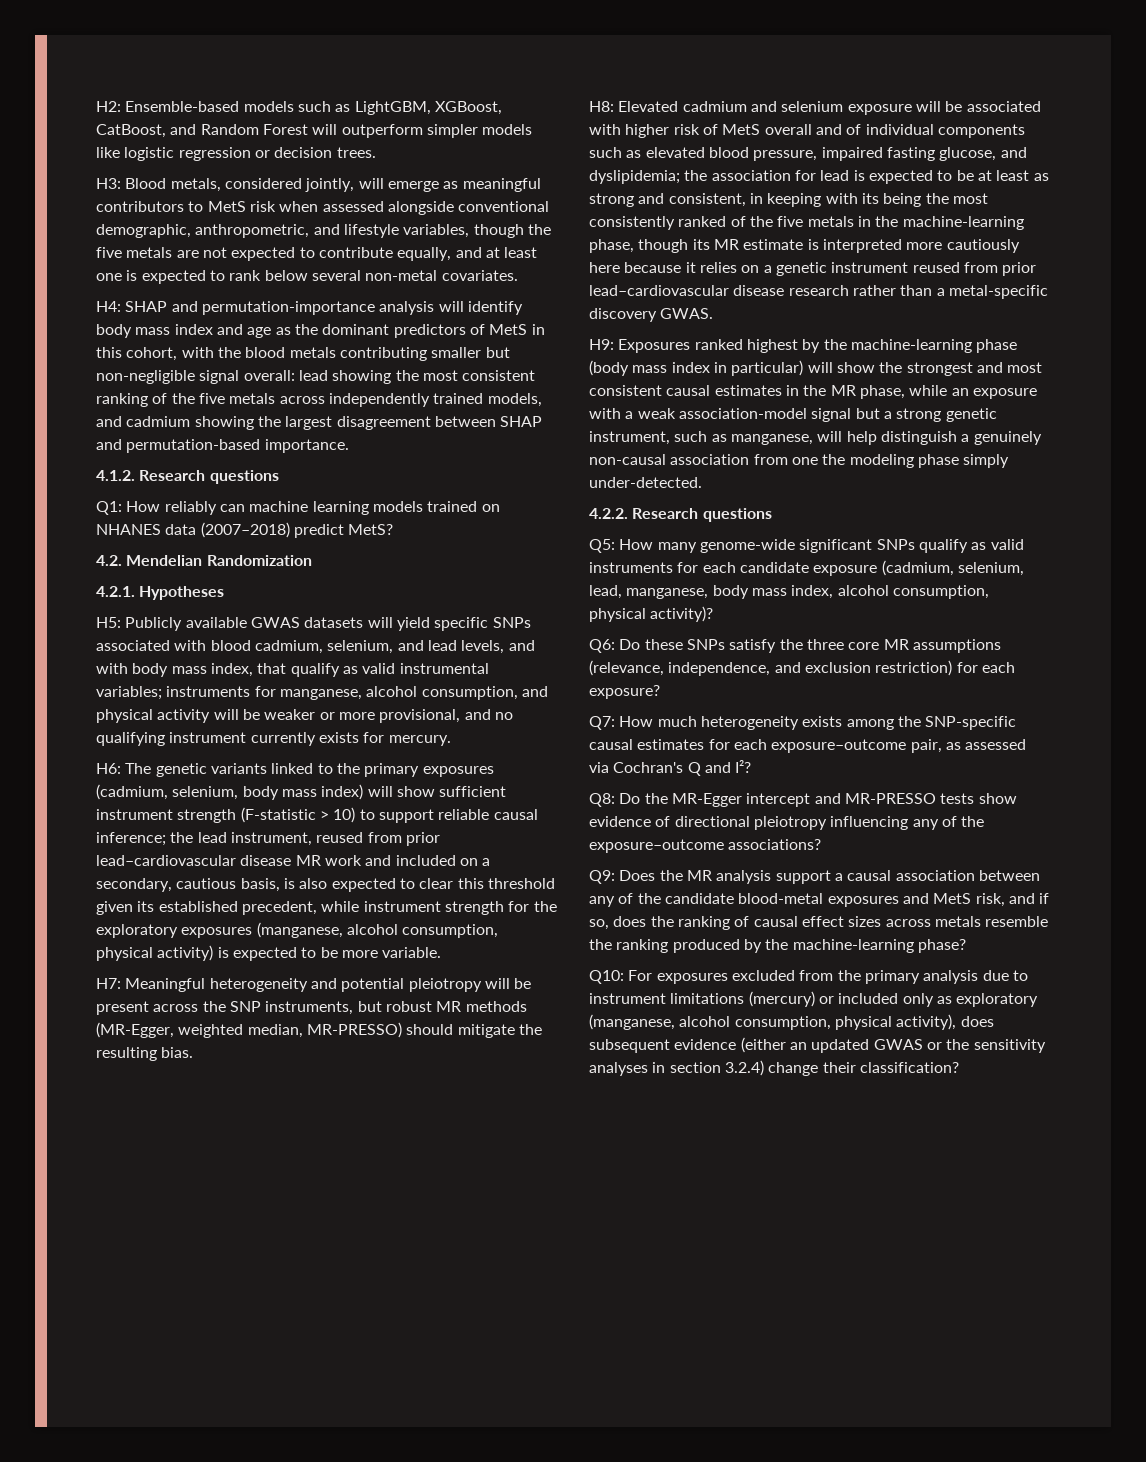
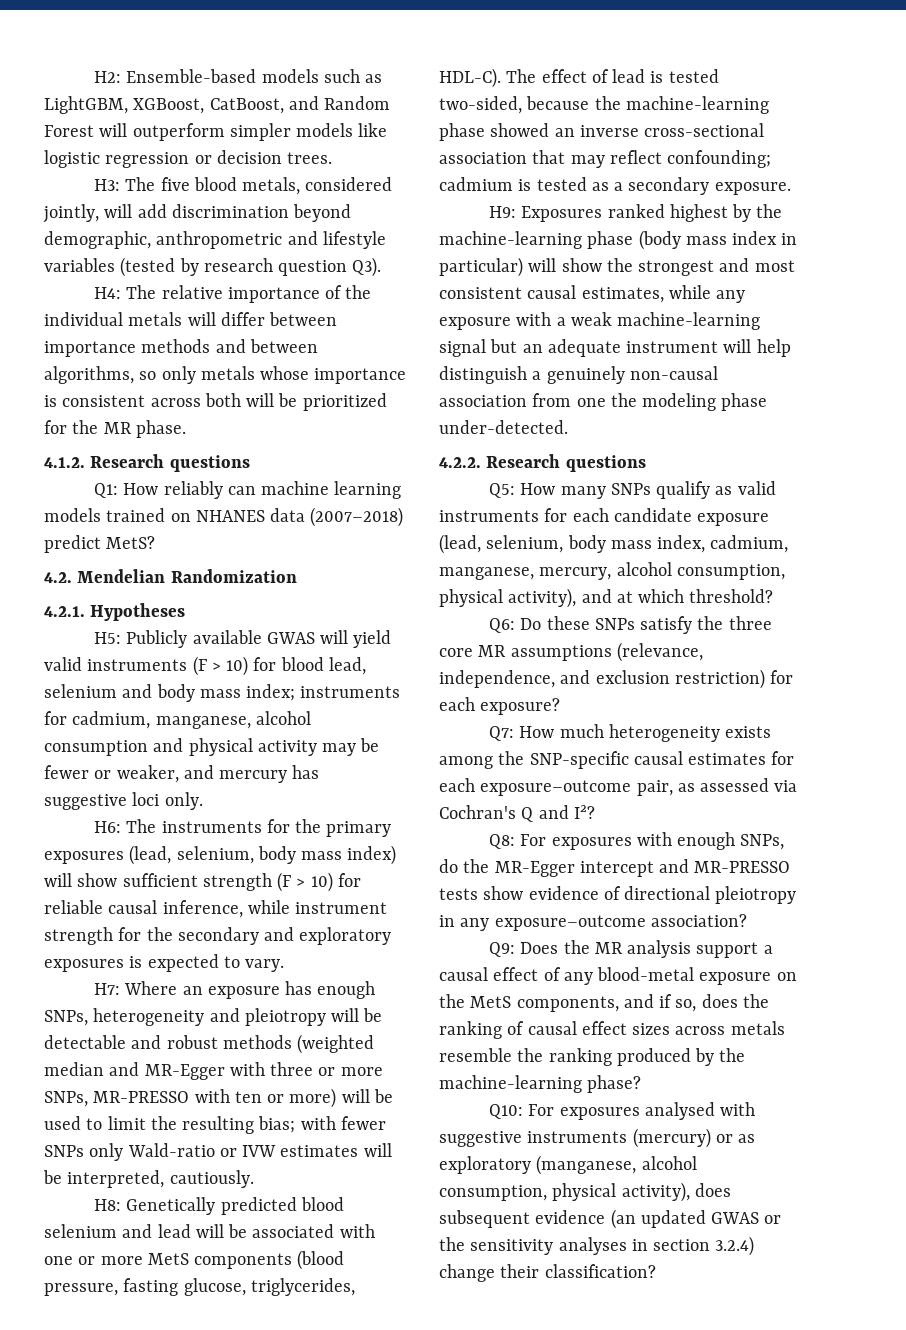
- H3: Blood metals, considered jointly, will emerge as meaningful contributors to MetS risk when assessed alongside conventional demographic, anthropometric, and lifestyle variables, though the five metals are not expected to contribute equally, and at least one is expected to rank below several non-metal covariates.
- H4: SHAP and permutation-importance analysis will identify body mass index and age as the dominant predictors of MetS in this cohort, with the blood metals contributing smaller but non-negligible signal overall: lead showing the most consistent ranking of the five metals across independently trained models, and cadmium showing the largest disagreement between SHAP and permutation-based importance.
+ H3: The five blood metals, considered jointly, will add discrimination beyond demographic, anthropometric and lifestyle variables (tested by research question Q3).
+ H4: The relative importance of the individual metals will differ between importance methods and between algorithms, so only metals whose importance is consistent across both will be prioritized for the MR phase.
- H5: Publicly available GWAS datasets will yield specific SNPs associated with blood cadmium, selenium, and lead levels, and with body mass index, that qualify as valid instrumental variables; instruments for manganese, alcohol consumption, and physical activity will be weaker or more provisional, and no qualifying instrument currently exists for mercury.
- H6: The genetic variants linked to the primary exposures (cadmium, selenium, body mass index) will show sufficient instrument strength (F-statistic > 10) to support reliable causal inference; the lead instrument, reused from prior lead–cardiovascular disease MR work and included on a secondary, cautious basis, is also expected to clear this threshold given its established precedent, while instrument strength for the exploratory exposures (manganese, alcohol consumption, physical activity) is expected to be more variable.
- H7: Meaningful heterogeneity and potential pleiotropy will be present across the SNP instruments, but robust MR methods (MR-Egger, weighted median, MR-PRESSO) should mitigate the resulting bias.
- H8: Elevated cadmium and selenium exposure will be associated with higher risk of MetS overall and of individual components such as elevated blood pressure, impaired fasting glucose, and dyslipidemia; the association for lead is expected to be at least as strong and consistent, in keeping with its being the most consistently ranked of the five metals in the machine-learning phase, though its MR estimate is interpreted more cautiously here because it relies on a genetic instrument reused from prior lead–cardiovascular disease research rather than a metal-specific discovery GWAS.
+ H5: Publicly available GWAS will yield valid instruments (F > 10) for blood lead, selenium and body mass index; instruments for cadmium, manganese, alcohol consumption and physical activity may be fewer or weaker, and mercury has suggestive loci only.
+ H6: The instruments for the primary exposures (lead, selenium, body mass index) will show sufficient strength (F > 10) for reliable causal inference, while instrument strength for the secondary and exploratory exposures is expected to vary.
+ H7: Where an exposure has enough SNPs, heterogeneity and pleiotropy will be detectable and robust methods (weighted median and MR-Egger with three or more SNPs, MR-PRESSO with ten or more) will be used to limit the resulting bias; with fewer SNPs only Wald-ratio or IVW estimates will be interpreted, cautiously.
+ H8: Genetically predicted blood selenium and lead will be associated with one or more MetS components (blood pressure, fasting glucose, triglycerides, HDL-C). The effect of lead is tested two-sided, because the machine-learning phase showed an inverse cross-sectional association that may reflect confounding; cadmium is tested as a secondary exposure.
- H9: Exposures ranked highest by the machine-learning phase (body mass index in particular) will show the strongest and most consistent causal estimates in the MR phase, while an exposure with a weak association-model signal but a strong genetic instrument, such as manganese, will help distinguish a genuinely non-causal association from one the modeling phase simply under-detected.
+ H9: Exposures ranked highest by the machine-learning phase (body mass index in particular) will show the strongest and most consistent causal estimates, while any exposure with a weak machine-learning signal but an adequate instrument will help distinguish a genuinely non-causal association from one the modeling phase under-detected.
- Q5: How many genome-wide significant SNPs qualify as valid instruments for each candidate exposure (cadmium, selenium, lead, manganese, body mass index, alcohol consumption, physical activity)?
+ Q5: How many SNPs qualify as valid instruments for each candidate exposure (lead, selenium, body mass index, cadmium, manganese, mercury, alcohol consumption, physical activity), and at which threshold?
- Q8: Do the MR-Egger intercept and MR-PRESSO tests show evidence of directional pleiotropy influencing any of the exposure–outcome associations?
+ Q8: For exposures with enough SNPs, do the MR-Egger intercept and MR-PRESSO tests show evidence of directional pleiotropy in any exposure–outcome association?
- Q9: Does the MR analysis support a causal association between any of the candidate blood-metal exposures and MetS risk, and if so, does the ranking of causal effect sizes across metals resemble the ranking produced by the machine-learning phase?
+ Q9: Does the MR analysis support a causal effect of any blood-metal exposure on the MetS components, and if so, does the ranking of causal effect sizes across metals resemble the ranking produced by the machine-learning phase?
- Q10: For exposures excluded from the primary analysis due to instrument limitations (mercury) or included only as exploratory (manganese, alcohol consumption, physical activity), does subsequent evidence (either an updated GWAS or the sensitivity analyses in section 3.2.4) change their classification?
+ Q10: For exposures analysed with suggestive instruments (mercury) or as exploratory (manganese, alcohol consumption, physical activity), does subsequent evidence (an updated GWAS or the sensitivity analyses in section 3.2.4) change their classification?

